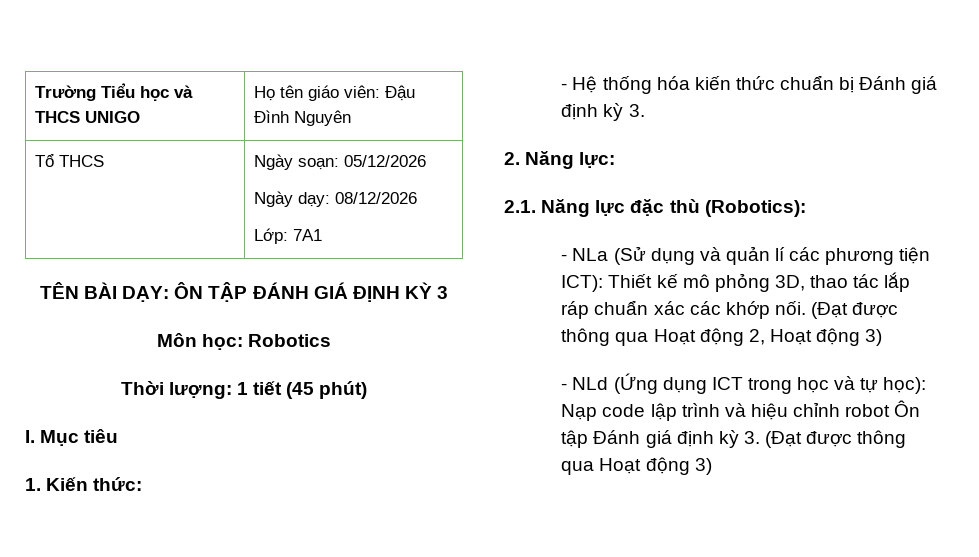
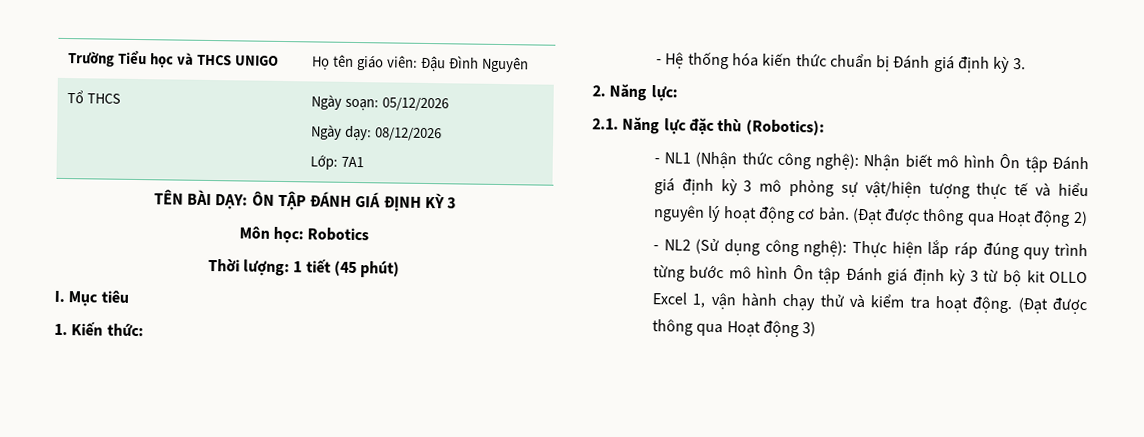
- - NLa (Sử dụng và quản lí các phương tiện ICT): Thiết kế mô phỏng 3D, thao tác lắp ráp chuẩn xác các khớp nối. (Đạt được thông qua Hoạt động 2, Hoạt động 3)
- - NLd (Ứng dụng ICT trong học và tự học): Nạp code lập trình và hiệu chỉnh robot Ôn tập Đánh giá định kỳ 3. (Đạt được thông qua Hoạt động 3)
+ - NL1 (Nhận thức công nghệ): Nhận biết mô hình Ôn tập Đánh giá định kỳ 3 mô phỏng sự vật/hiện tượng thực tế và hiểu nguyên lý hoạt động cơ bản. (Đạt được thông qua Hoạt động 2)
+ - NL2 (Sử dụng công nghệ): Thực hiện lắp ráp đúng quy trình từng bước mô hình Ôn tập Đánh giá định kỳ 3 từ bộ kit OLLO Excel 1, vận hành chạy thử và kiểm tra hoạt động. (Đạt được thông qua Hoạt động 3)

